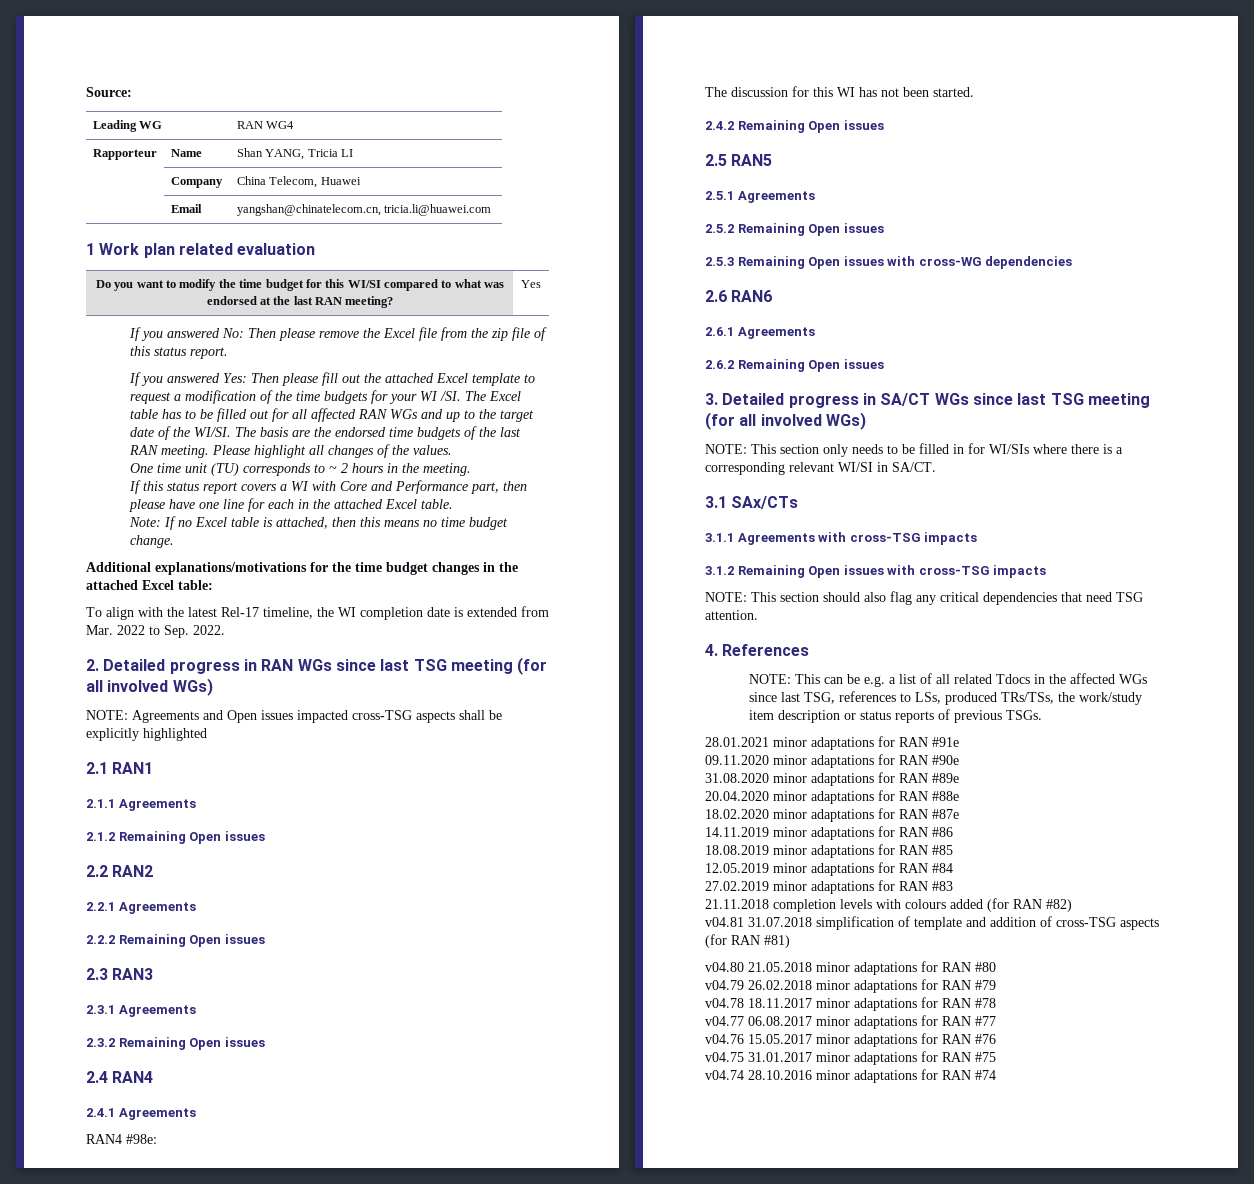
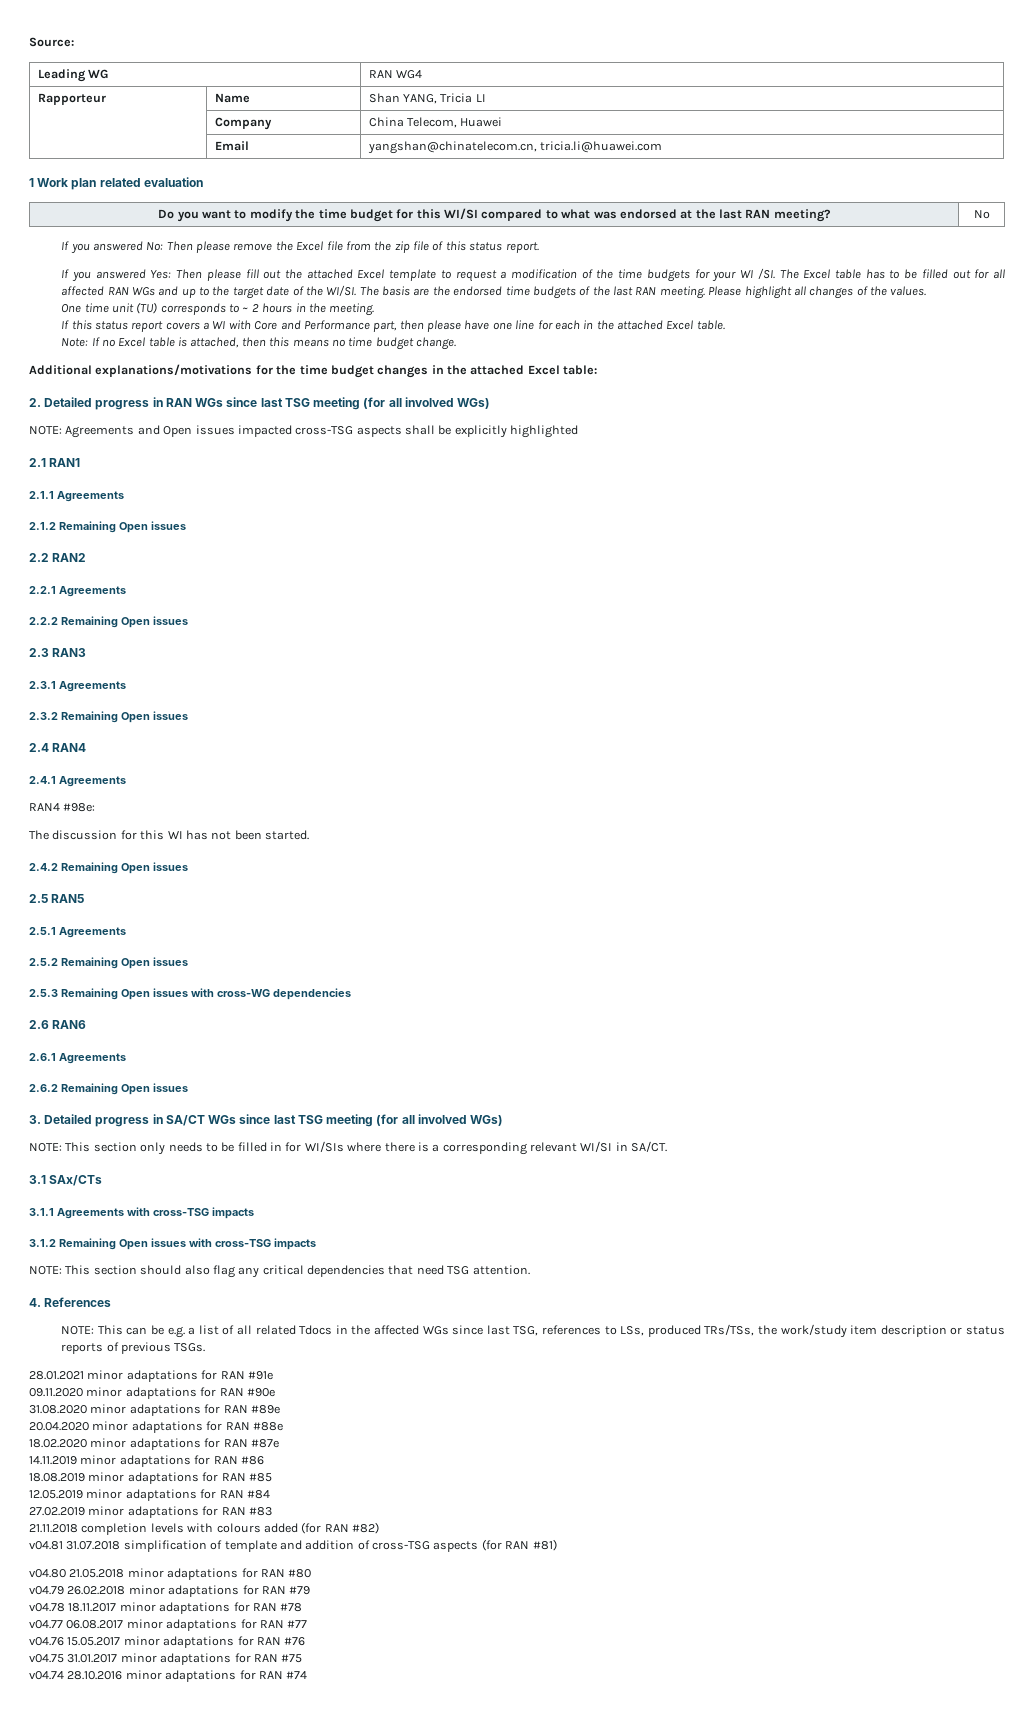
- Do you want to modify the time budget for this WI/SI compared to what was endorsed at the last RAN meeting? | Yes
+ Do you want to modify the time budget for this WI/SI compared to what was endorsed at the last RAN meeting? | No
- To align with the latest Rel-17 timeline, the WI completion date is extended from Mar. 2022 to Sep. 2022.

